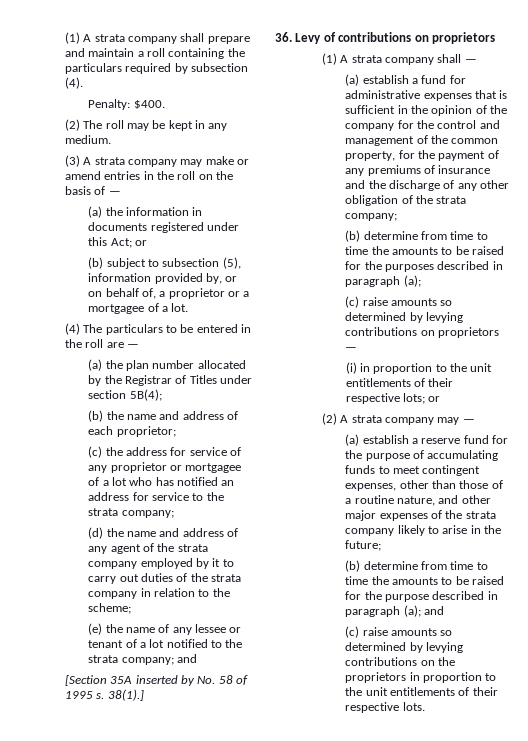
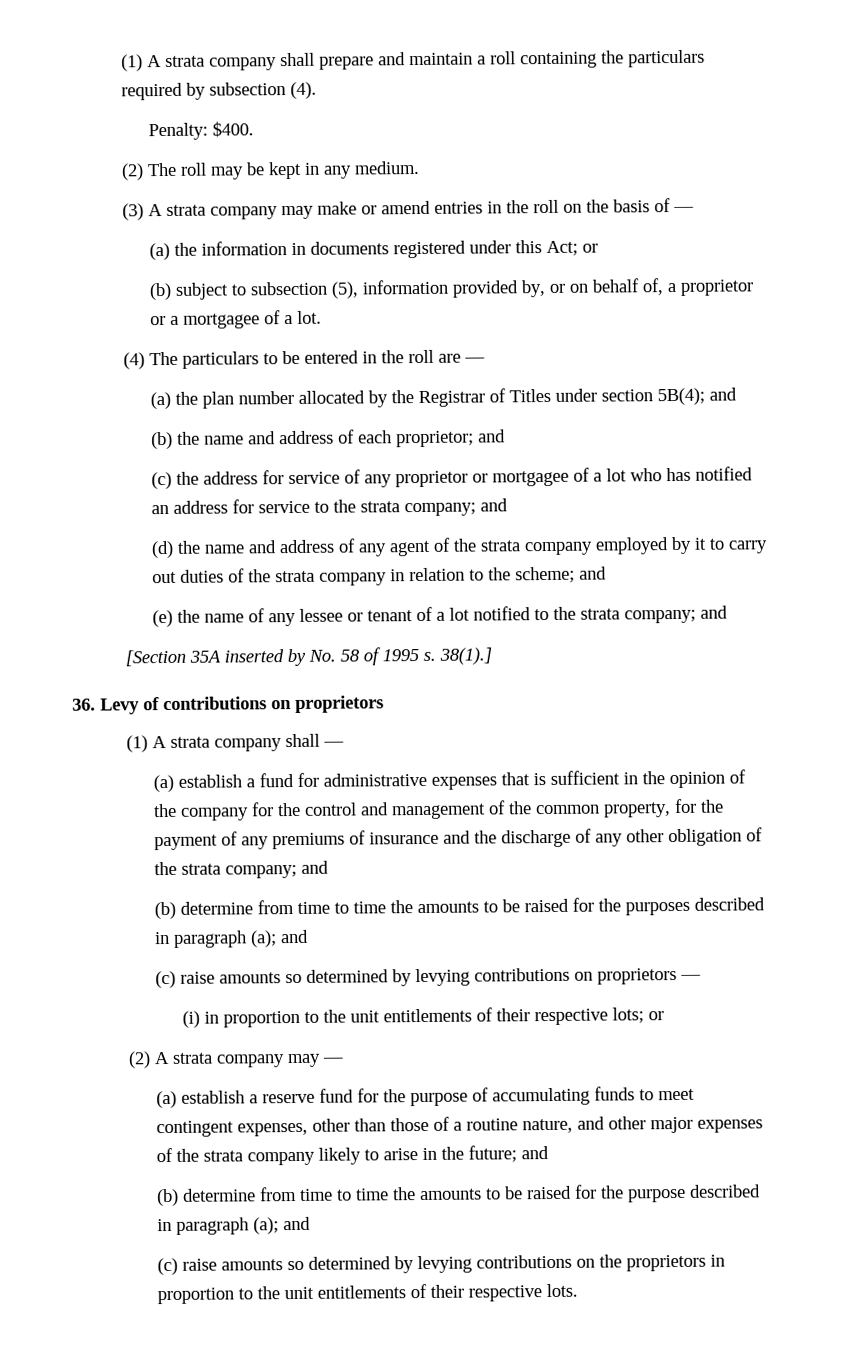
- (a) the plan number allocated by the Registrar of Titles under section 5B(4);
+ (a) the plan number allocated by the Registrar of Titles under section 5B(4); and
- (b) the name and address of each proprietor;
+ (b) the name and address of each proprietor; and
- (c) the address for service of any proprietor or mortgagee of a lot who has notified an address for service to the strata company;
+ (c) the address for service of any proprietor or mortgagee of a lot who has notified an address for service to the strata company; and
- (d) the name and address of any agent of the strata company employed by it to carry out duties of the strata company in relation to the scheme;
+ (d) the name and address of any agent of the strata company employed by it to carry out duties of the strata company in relation to the scheme; and
- (a) establish a fund for administrative expenses that is sufficient in the opinion of the company for the control and management of the common property, for the payment of any premiums of insurance and the discharge of any other obligation of the strata company;
+ (a) establish a fund for administrative expenses that is sufficient in the opinion of the company for the control and management of the common property, for the payment of any premiums of insurance and the discharge of any other obligation of the strata company; and
- (b) determine from time to time the amounts to be raised for the purposes described in paragraph (a);
+ (b) determine from time to time the amounts to be raised for the purposes described in paragraph (a); and
- (a) establish a reserve fund for the purpose of accumulating funds to meet contingent expenses, other than those of a routine nature, and other major expenses of the strata company likely to arise in the future;
+ (a) establish a reserve fund for the purpose of accumulating funds to meet contingent expenses, other than those of a routine nature, and other major expenses of the strata company likely to arise in the future; and

